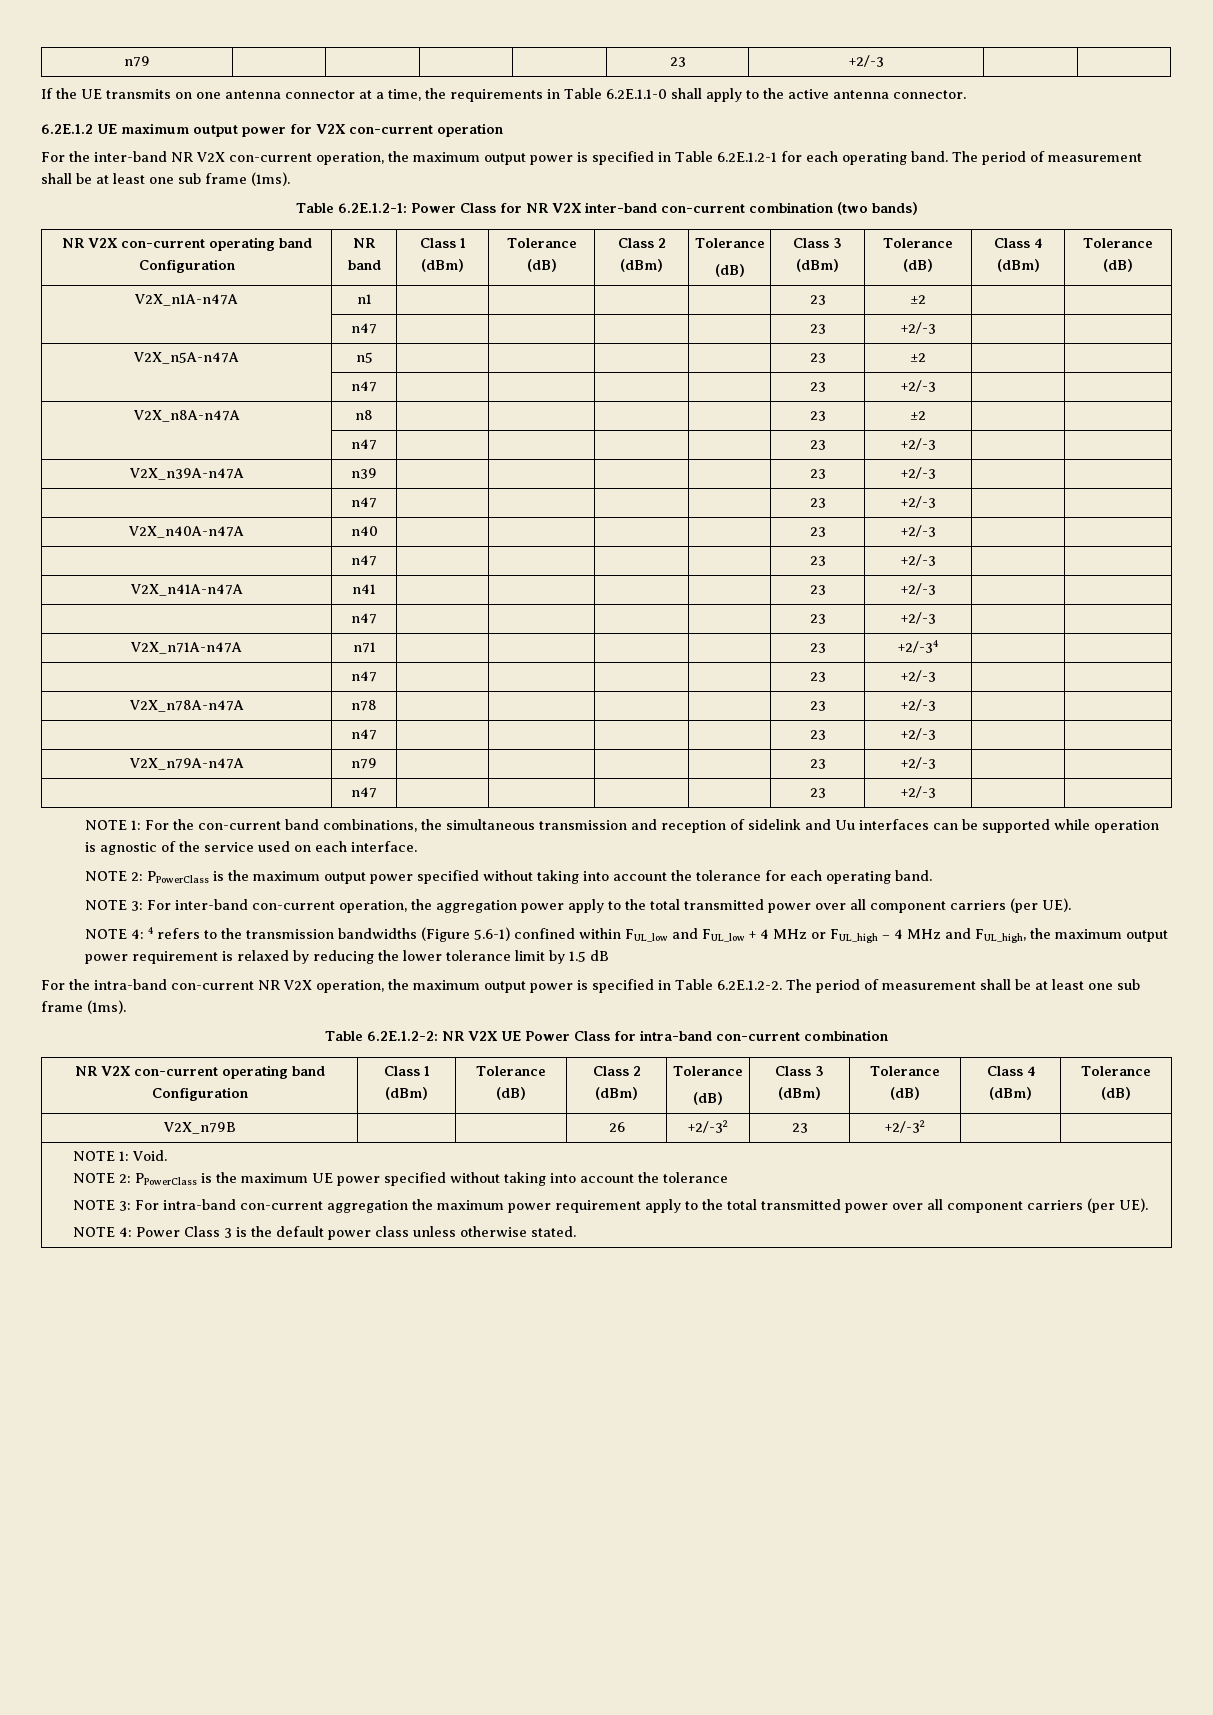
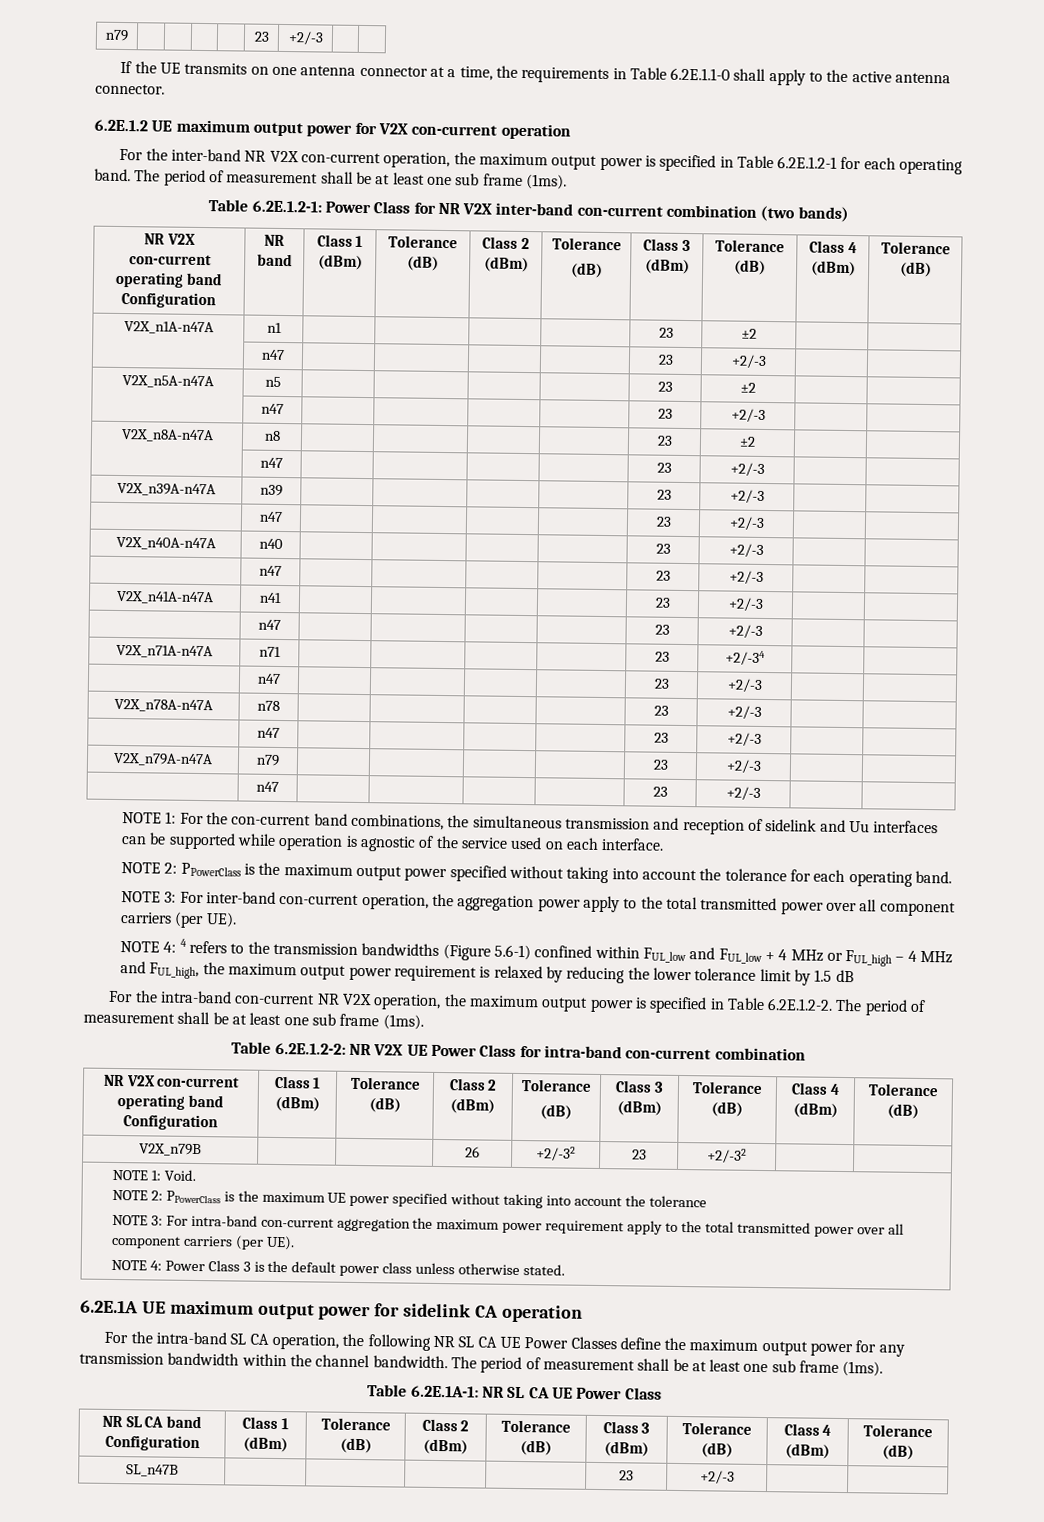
+ 6.2E.1A UE maximum output power for sidelink CA operation
+ For the intra-band SL CA operation, the following NR SL CA UE Power Classes define the maximum output power for any transmission bandwidth within the channel bandwidth. The period of measurement shall be at least one sub frame (1ms).
+ Table 6.2E.1A-1: NR SL CA UE Power Class
+ NR SL CA band Configuration | Class 1 (dBm) | Tolerance (dB) | Class 2 (dBm) | Tolerance (dB) | Class 3 (dBm) | Tolerance (dB) | Class 4 (dBm) | Tolerance (dB)
+ SL_n47B | | | | | 23 | +2/-3 | |

